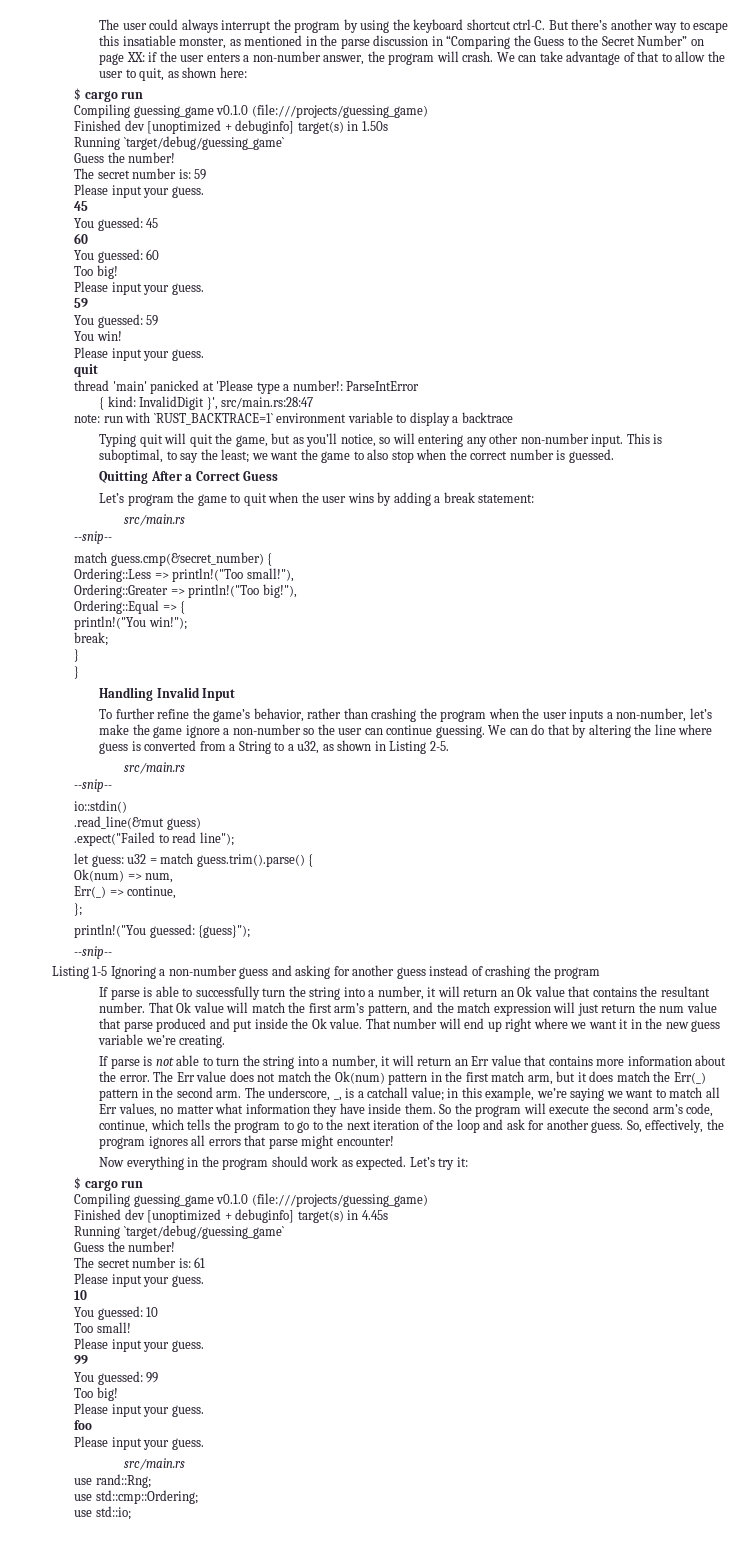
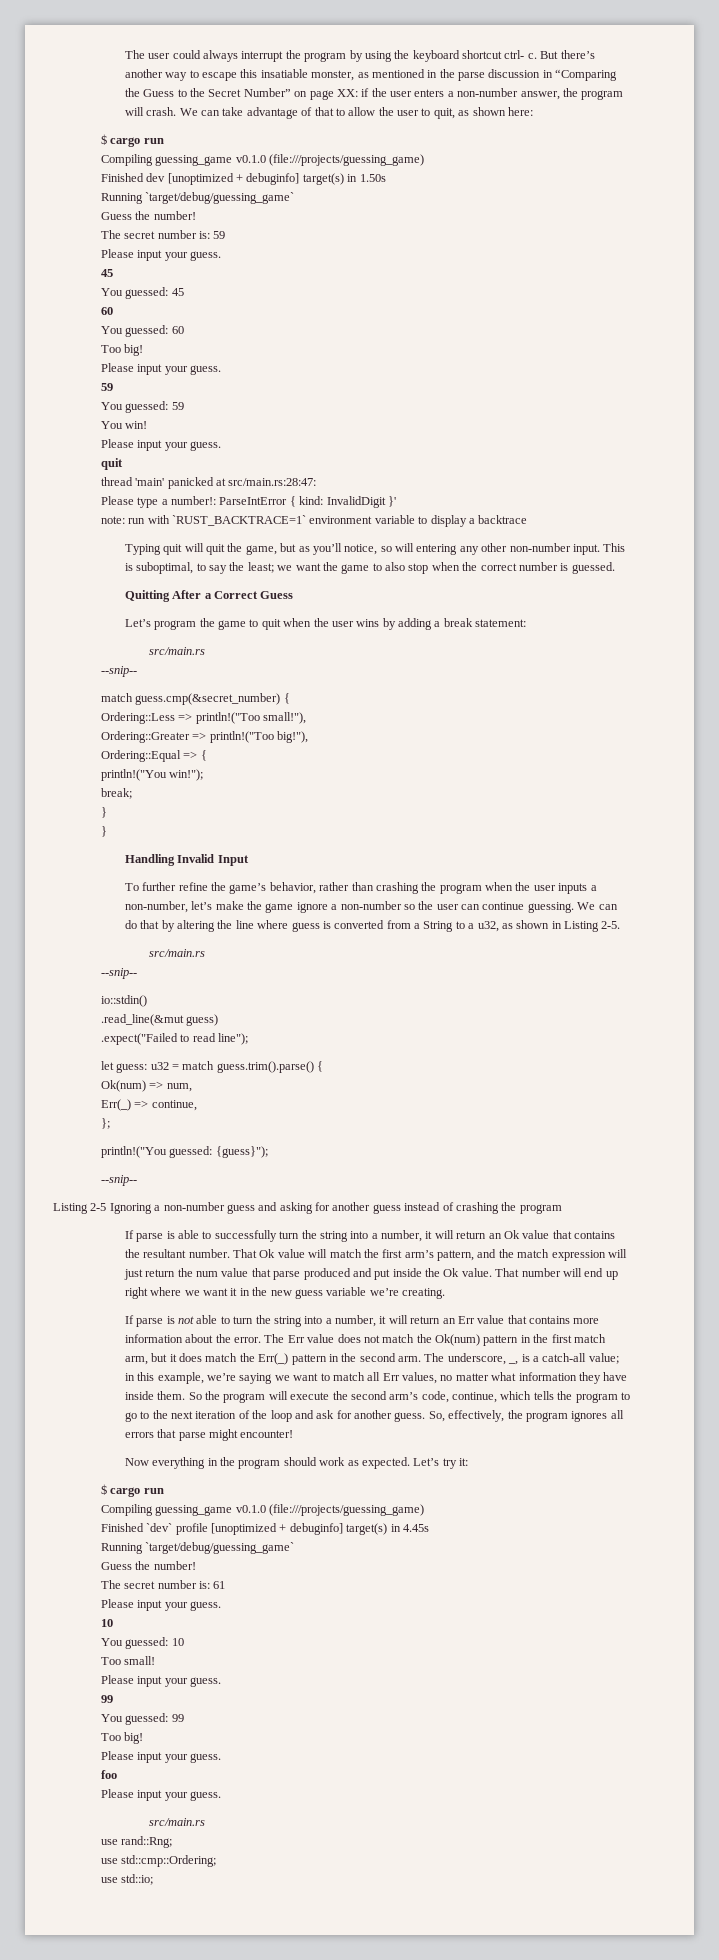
- The user could always interrupt the program by using the keyboard shortcut ctrl-C.
+ The user could always interrupt the program by using the keyboard shortcut ctrl- c.
- thread 'main' panicked at 'Please type a number!: ParseIntError
- { kind: InvalidDigit }', src/main.rs:28:47
+ thread 'main' panicked at src/main.rs:28:47:
+ Please type a number!: ParseIntError { kind: InvalidDigit }'
- Listing 1-5 Ignoring a non-number guess and asking for another guess instead of crashing the program
+ Listing 2-5 Ignoring a non-number guess and asking for another guess instead of crashing the program
- The underscore, _, is a catchall value; in this example, we’re saying we want to match all Err values, no matter what information they have inside them.
+ The underscore, _, is a catch-all value; in this example, we’re saying we want to match all Err values, no matter what information they have inside them.
- Finished dev [unoptimized + debuginfo] target(s) in 4.45s
+ Finished `dev` profile [unoptimized + debuginfo] target(s) in 4.45s

